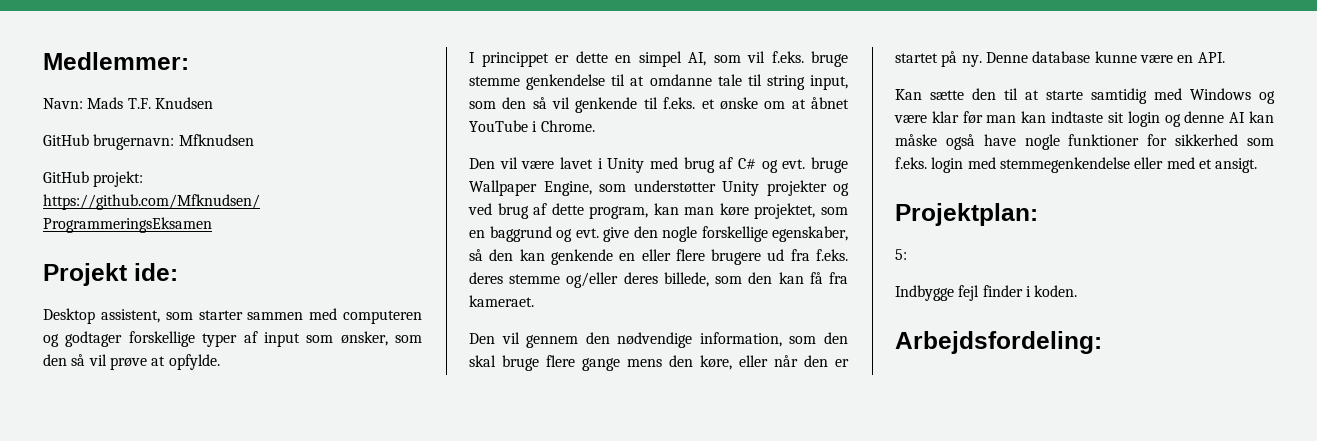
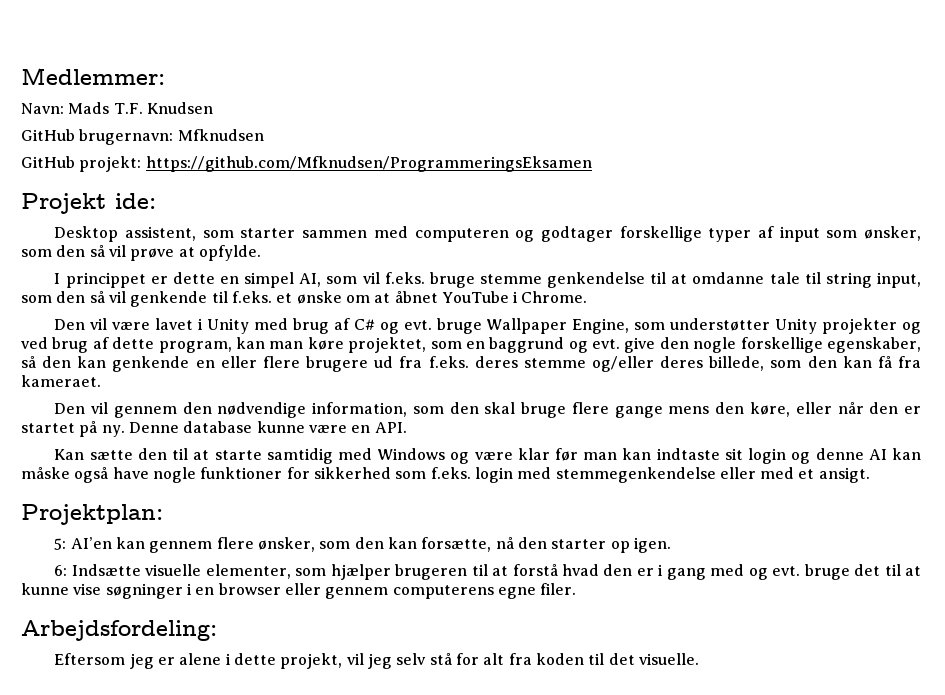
- 5:
- Indbygge fejl finder i koden.
+ 5: AI’en kan gennem flere ønsker, som den kan forsætte, nå den starter op igen.
+ 6: Indsætte visuelle elementer, som hjælper brugeren til at forstå hvad den er i gang med og evt. bruge det til at kunne vise søgninger i en browser eller gennem computerens egne filer.
  Arbejdsfordeling:
+ Eftersom jeg er alene i dette projekt, vil jeg selv stå for alt fra koden til det visuelle.

